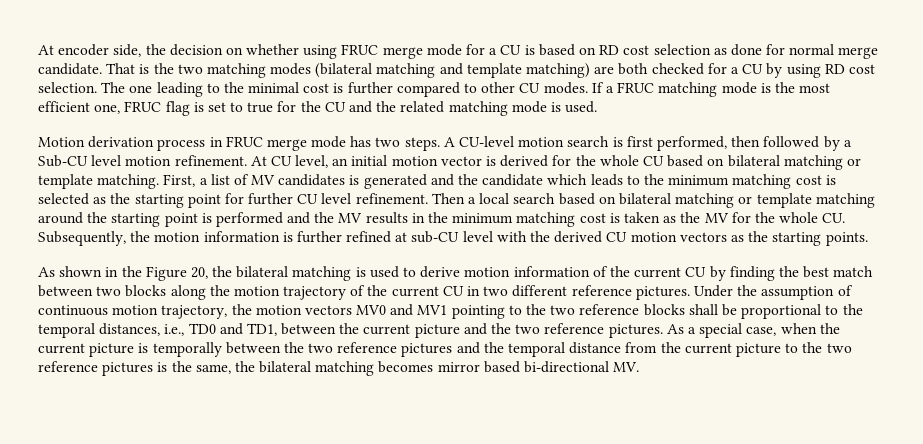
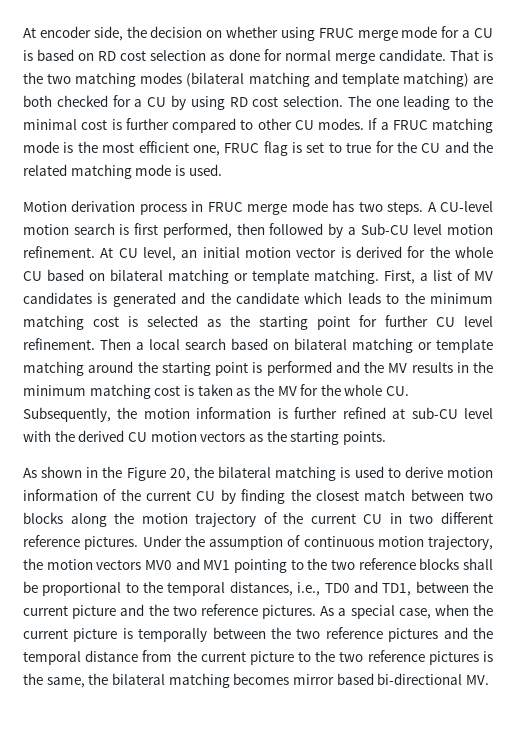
- As shown in the Figure 20, the bilateral matching is used to derive motion information of the current CU by finding the best match between two blocks along the motion trajectory of the current CU in two different reference pictures.
+ As shown in the Figure 20, the bilateral matching is used to derive motion information of the current CU by finding the closest match between two blocks along the motion trajectory of the current CU in two different reference pictures.

